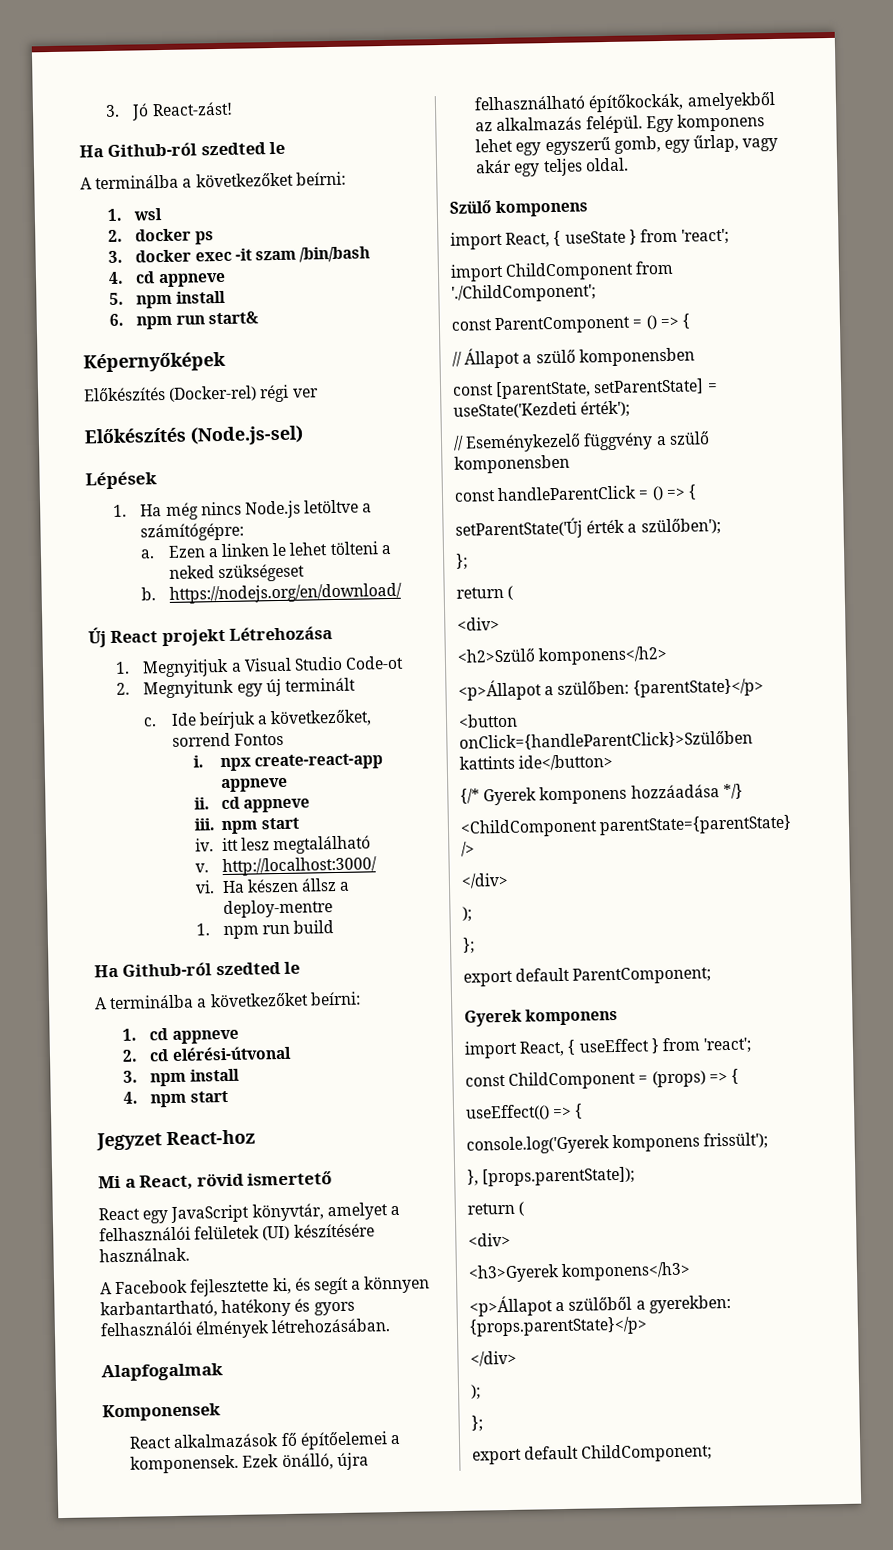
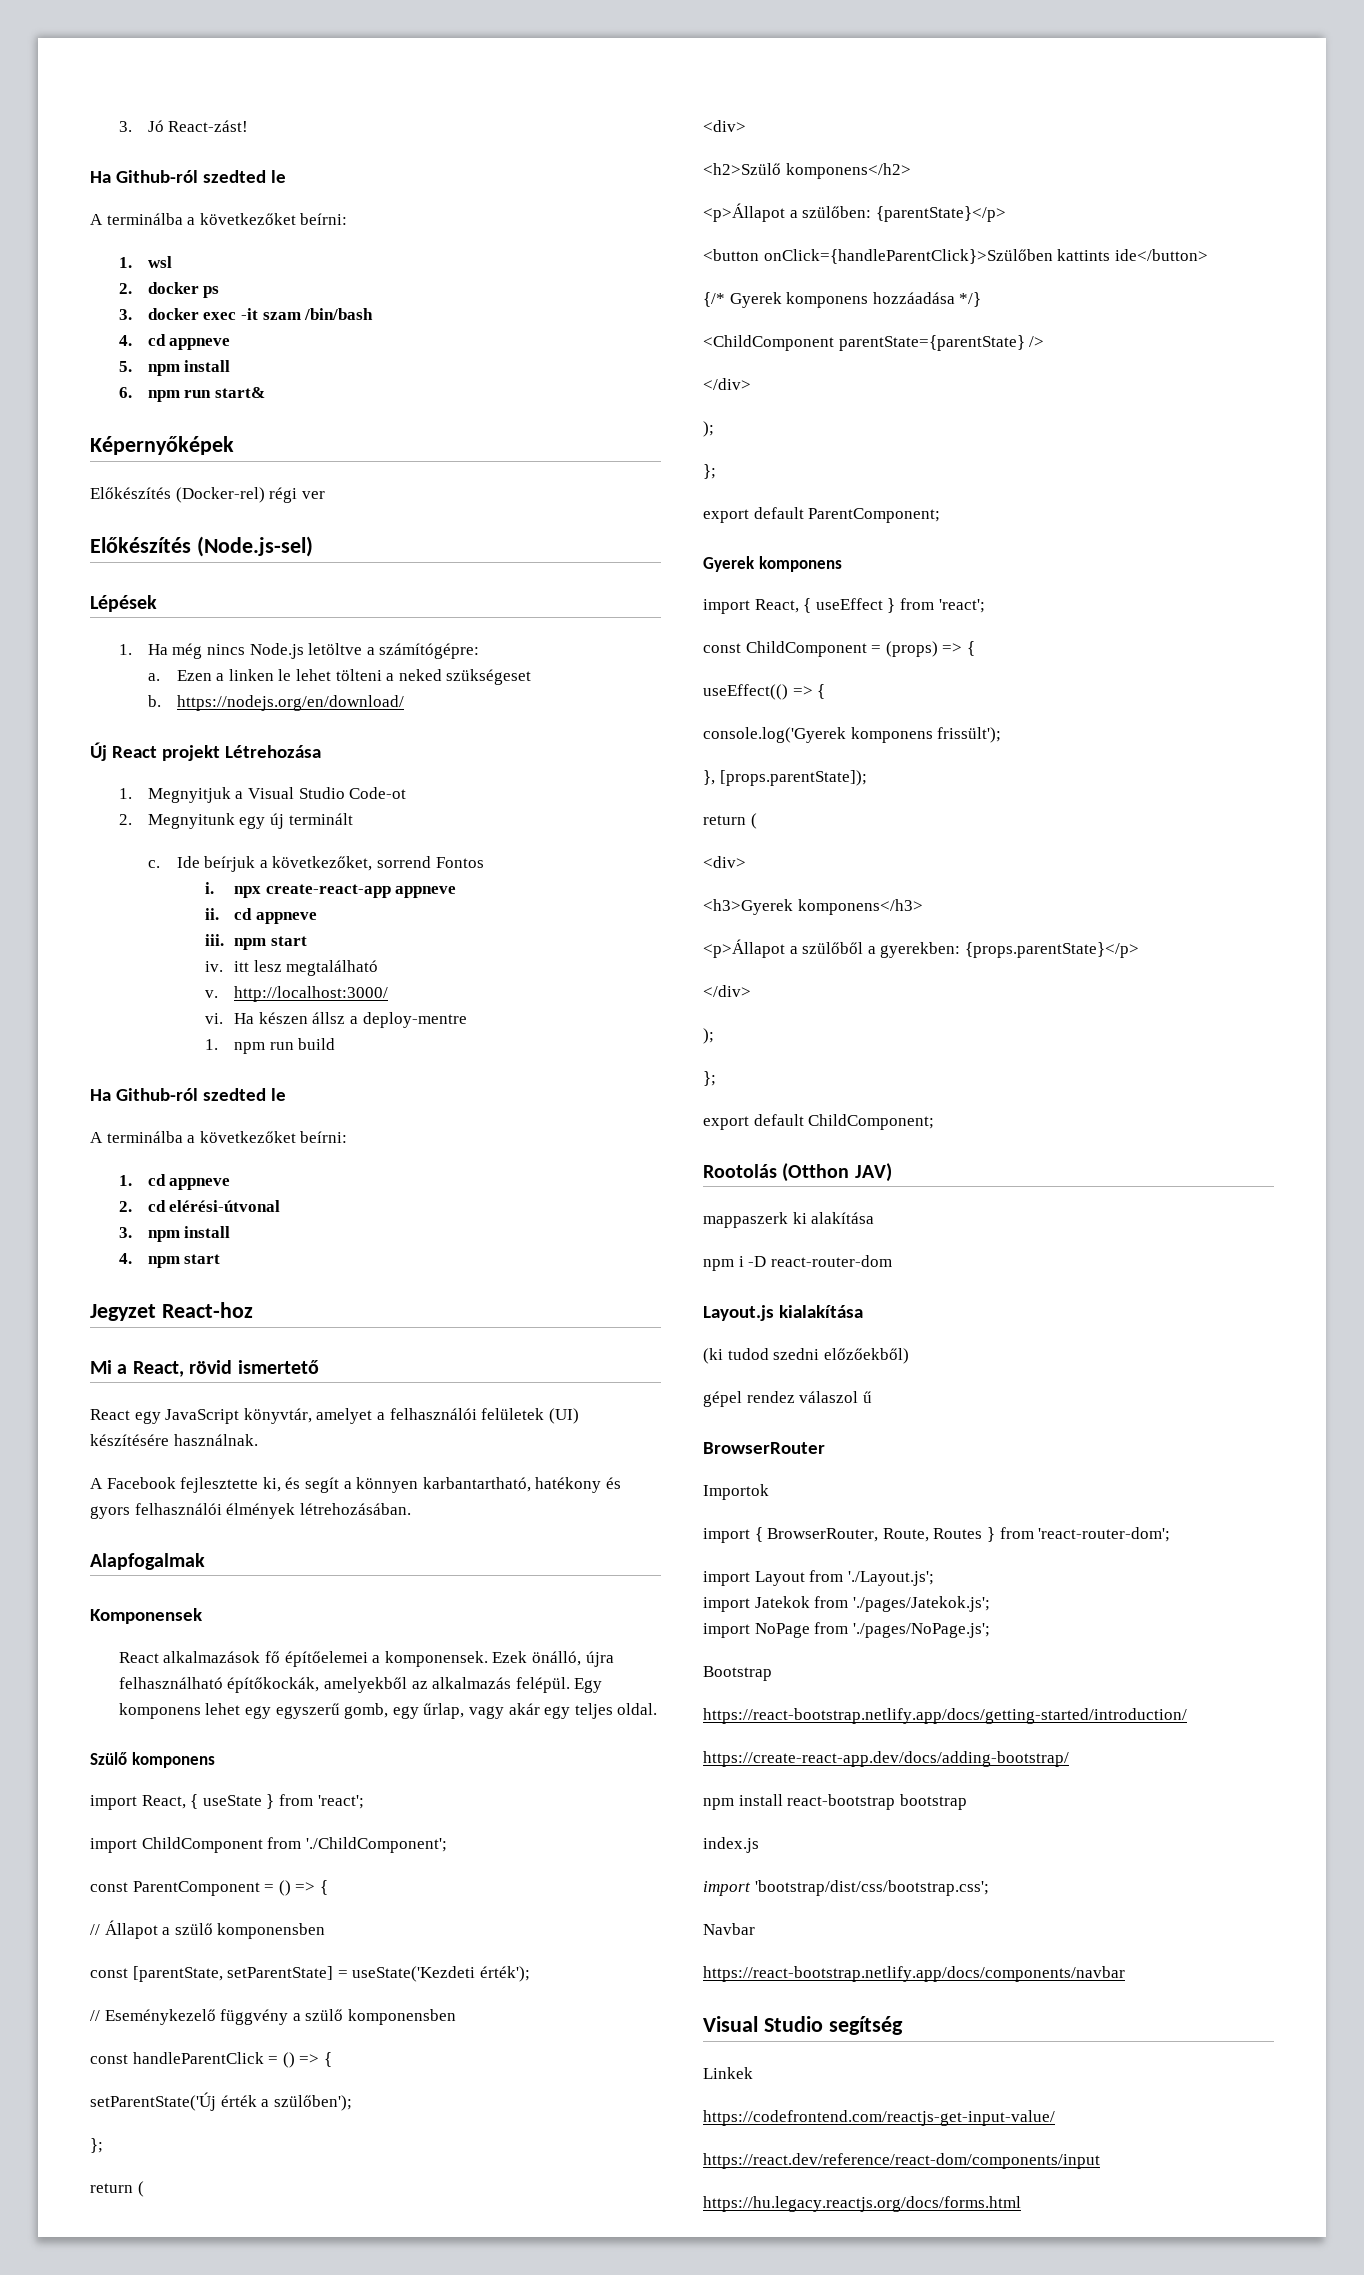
+ Rootolás (Otthon JAV)
+ mappaszerk ki alakítása
+ npm i -D react-router-dom
+ Layout.js kialakítása
+ (ki tudod szedni előzőekből)
+ gépel rendez válaszol ű
+ BrowserRouter
+ Importok
+ import { BrowserRouter, Route, Routes } from 'react-router-dom';
+ import Layout from './Layout.js';
+ import Jatekok from './pages/Jatekok.js';
+ import NoPage from './pages/NoPage.js';
+ Bootstrap
+ https://react-bootstrap.netlify.app/docs/getting-started/introduction/
+ https://create-react-app.dev/docs/adding-bootstrap/
+ npm install react-bootstrap bootstrap
+ index.js
+ import 'bootstrap/dist/css/bootstrap.css';
+ Navbar
+ https://react-bootstrap.netlify.app/docs/components/navbar
+ Visual Studio segítség
+ Linkek
+ https://codefrontend.com/reactjs-get-input-value/
+ https://react.dev/reference/react-dom/components/input
+ https://hu.legacy.reactjs.org/docs/forms.html

